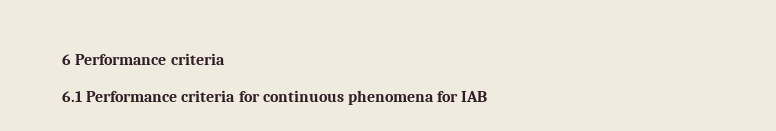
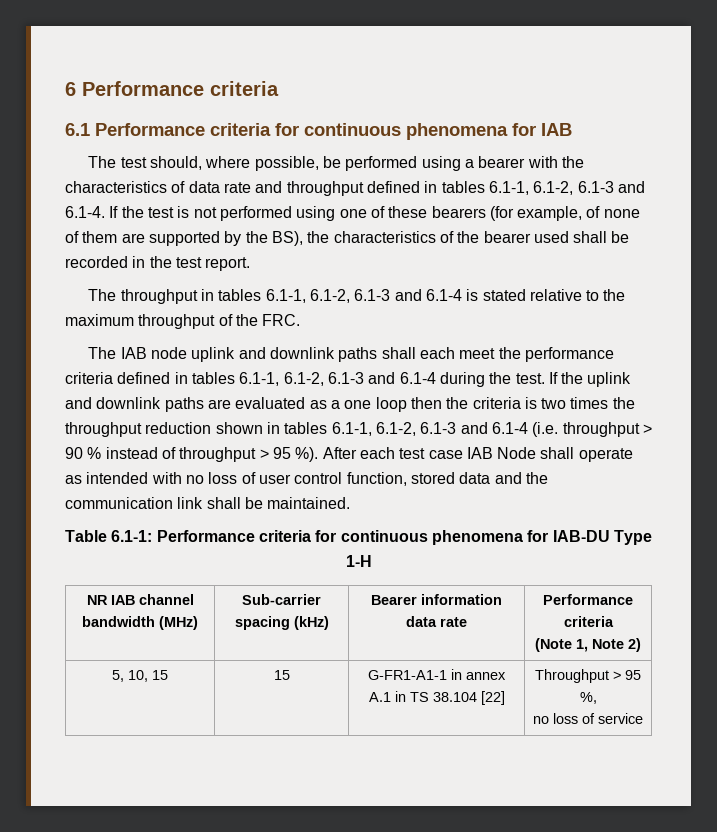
+ The test should, where possible, be performed using a bearer with the characteristics of data rate and throughput defined in tables 6.1-1, 6.1-2, 6.1-3 and 6.1-4. If the test is not performed using one of these bearers (for example, of none of them are supported by the BS), the characteristics of the bearer used shall be recorded in the test report.
+ The throughput in tables 6.1-1, 6.1-2, 6.1-3 and 6.1-4 is stated relative to the maximum throughput of the FRC.
+ The IAB node uplink and downlink paths shall each meet the performance criteria defined in tables 6.1-1, 6.1-2, 6.1-3 and 6.1-4 during the test. If the uplink and downlink paths are evaluated as a one loop then the criteria is two times the throughput reduction shown in tables 6.1-1, 6.1-2, 6.1-3 and 6.1-4 (i.e. throughput > 90 % instead of throughput > 95 %). After each test case IAB Node shall operate as intended with no loss of user control function, stored data and the communication link shall be maintained.
+ Table 6.1-1: Performance criteria for continuous phenomena for IAB-DU Type 1-H
+ NR IAB channel bandwidth (MHz) | Sub-carrier spacing (kHz) | Bearer information data rate | Performance criteria
+ (Note 1, Note 2)
+ 5, 10, 15 | 15 | G-FR1-A1-1 in annex A.1 in TS 38.104 [22] | Throughput > 95 %,
+ no loss of service

